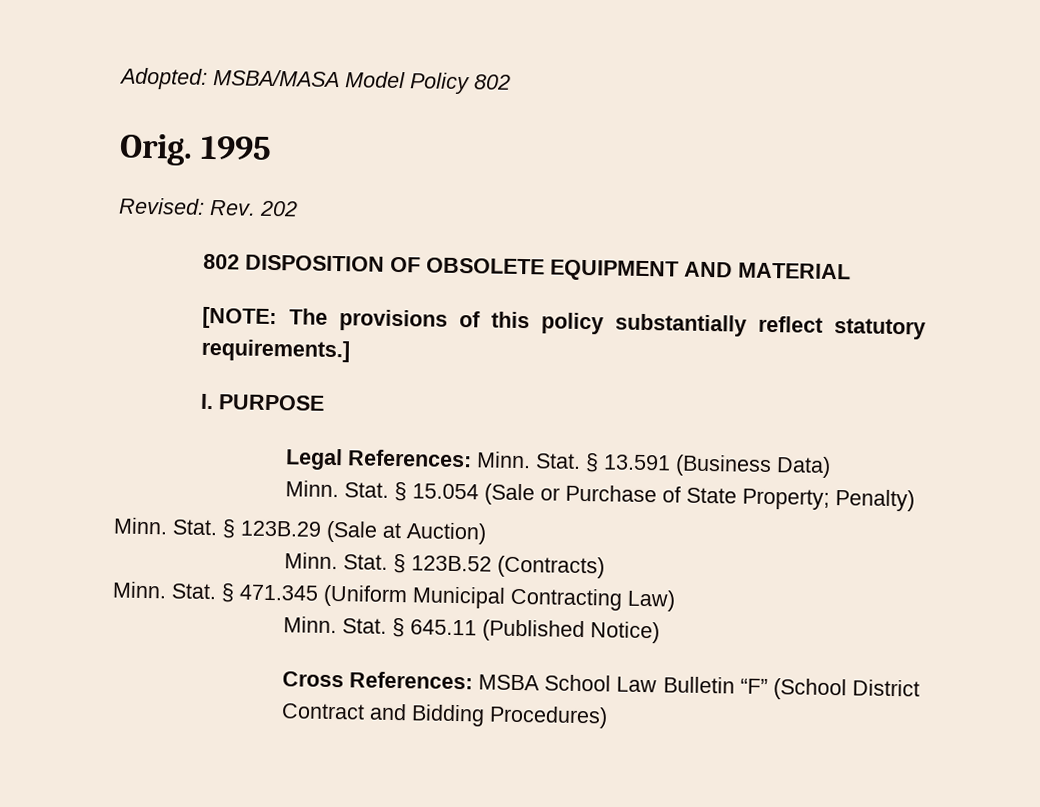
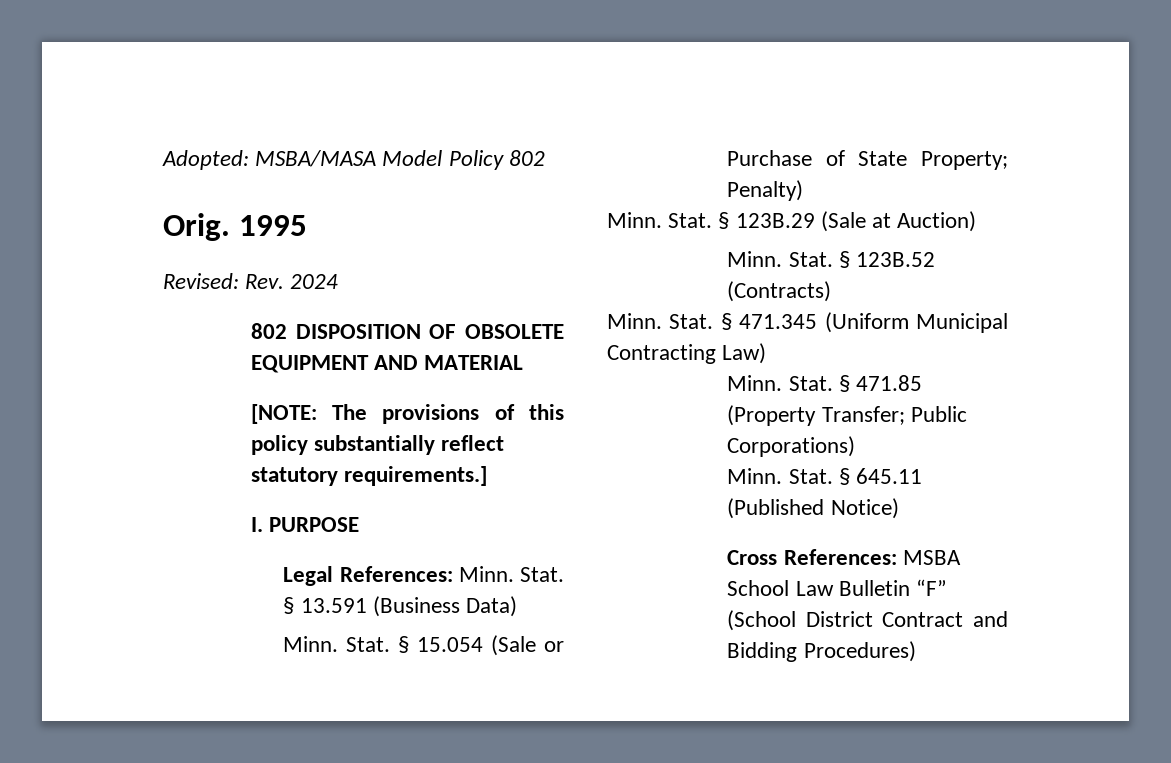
- Revised: Rev. 202
+ Revised: Rev. 2024
+ Minn. Stat. § 471.85 (Property Transfer; Public Corporations)

